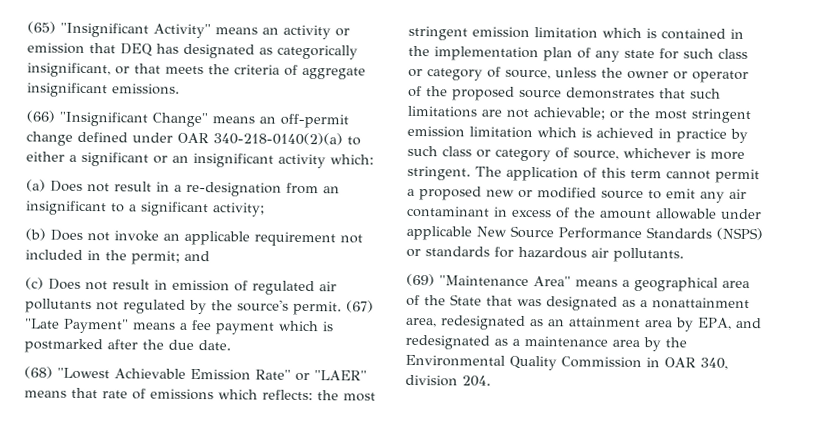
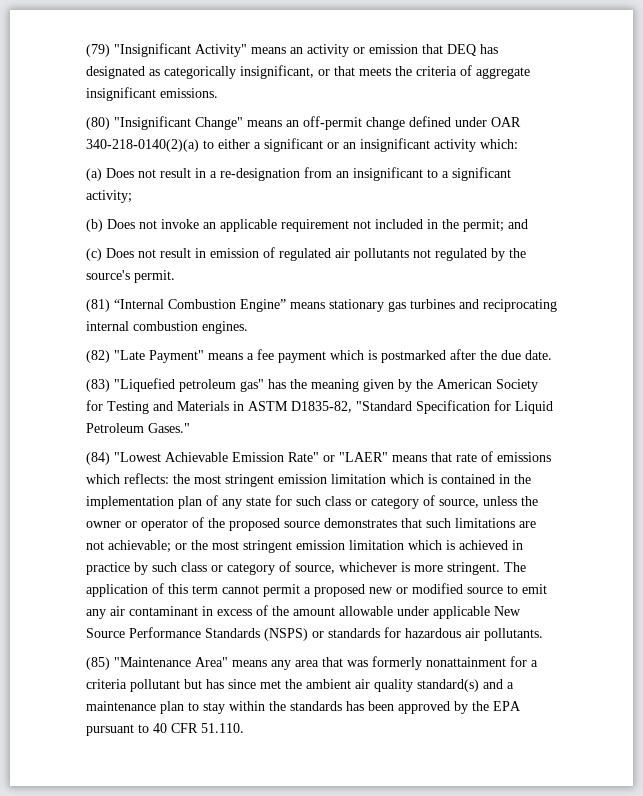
- (65) "Insignificant Activity" means an activity or emission that DEQ has designated as categorically insignificant, or that meets the criteria of aggregate insignificant emissions.
+ (79) "Insignificant Activity" means an activity or emission that DEQ has designated as categorically insignificant, or that meets the criteria of aggregate insignificant emissions.
- (66) "Insignificant Change" means an off-permit change defined under OAR 340-218-0140(2)(a) to either a significant or an insignificant activity which:
+ (80) "Insignificant Change" means an off-permit change defined under OAR 340-218-0140(2)(a) to either a significant or an insignificant activity which:
- (c) Does not result in emission of regulated air pollutants not regulated by the source's permit. (67) "Late Payment" means a fee payment which is postmarked after the due date.
+ (c) Does not result in emission of regulated air pollutants not regulated by the source's permit.
+ (81) “Internal Combustion Engine” means stationary gas turbines and reciprocating internal combustion engines.
+ (82) "Late Payment" means a fee payment which is postmarked after the due date.
- (68) "Lowest Achievable Emission Rate" or "LAER" means that rate of emissions which reflects:
+ (83) "Liquefied petroleum gas" has the meaning given by the American Society for Testing and Materials in ASTM D1835-82, "Standard Specification for Liquid Petroleum Gases."
+ (84) "Lowest Achievable Emission Rate" or "LAER" means that rate of emissions which reflects:
- (69) "Maintenance Area" means a geographical area of the State that was designated as a nonattainment area, redesignated as an attainment area by EPA, and redesignated as a maintenance area by the Environmental Quality Commission in OAR 340, division 204.
+ (85) "Maintenance Area" means any area that was formerly nonattainment for a criteria pollutant but has since met the ambient air quality standard(s) and a maintenance plan to stay within the standards has been approved by the EPA pursuant to 40 CFR 51.110.

